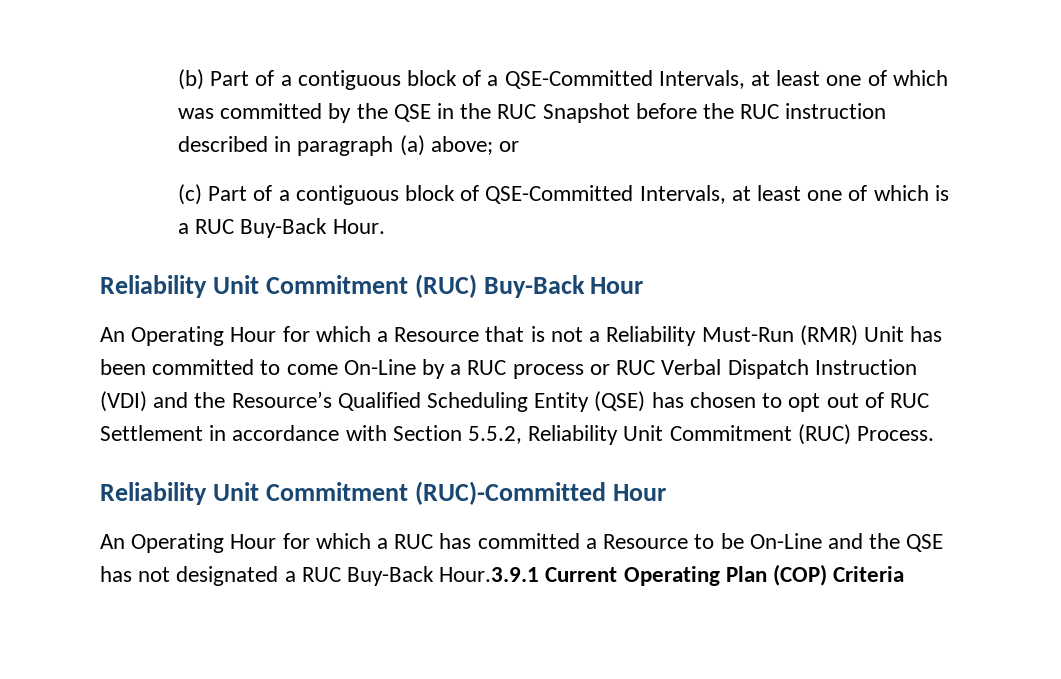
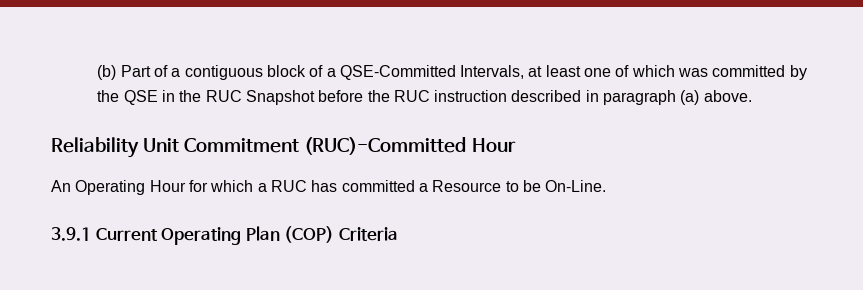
- (b) Part of a contiguous block of a QSE-Committed Intervals, at least one of which was committed by the QSE in the RUC Snapshot before the RUC instruction described in paragraph (a) above; or
- (c) Part of a contiguous block of QSE-Committed Intervals, at least one of which is a RUC Buy-Back Hour.
- Reliability Unit Commitment (RUC) Buy-Back Hour
- An Operating Hour for which a Resource that is not a Reliability Must-Run (RMR) Unit has been committed to come On-Line by a RUC process or RUC Verbal Dispatch Instruction (VDI) and the Resource’s Qualified Scheduling Entity (QSE) has chosen to opt out of RUC Settlement in accordance with Section 5.5.2, Reliability Unit Commitment (RUC) Process.
+ (b) Part of a contiguous block of a QSE-Committed Intervals, at least one of which was committed by the QSE in the RUC Snapshot before the RUC instruction described in paragraph (a) above.
- An Operating Hour for which a RUC has committed a Resource to be On-Line and the QSE has not designated a RUC Buy-Back Hour.3.9.1 Current Operating Plan (COP) Criteria
+ An Operating Hour for which a RUC has committed a Resource to be On-Line.
+ 3.9.1 Current Operating Plan (COP) Criteria

